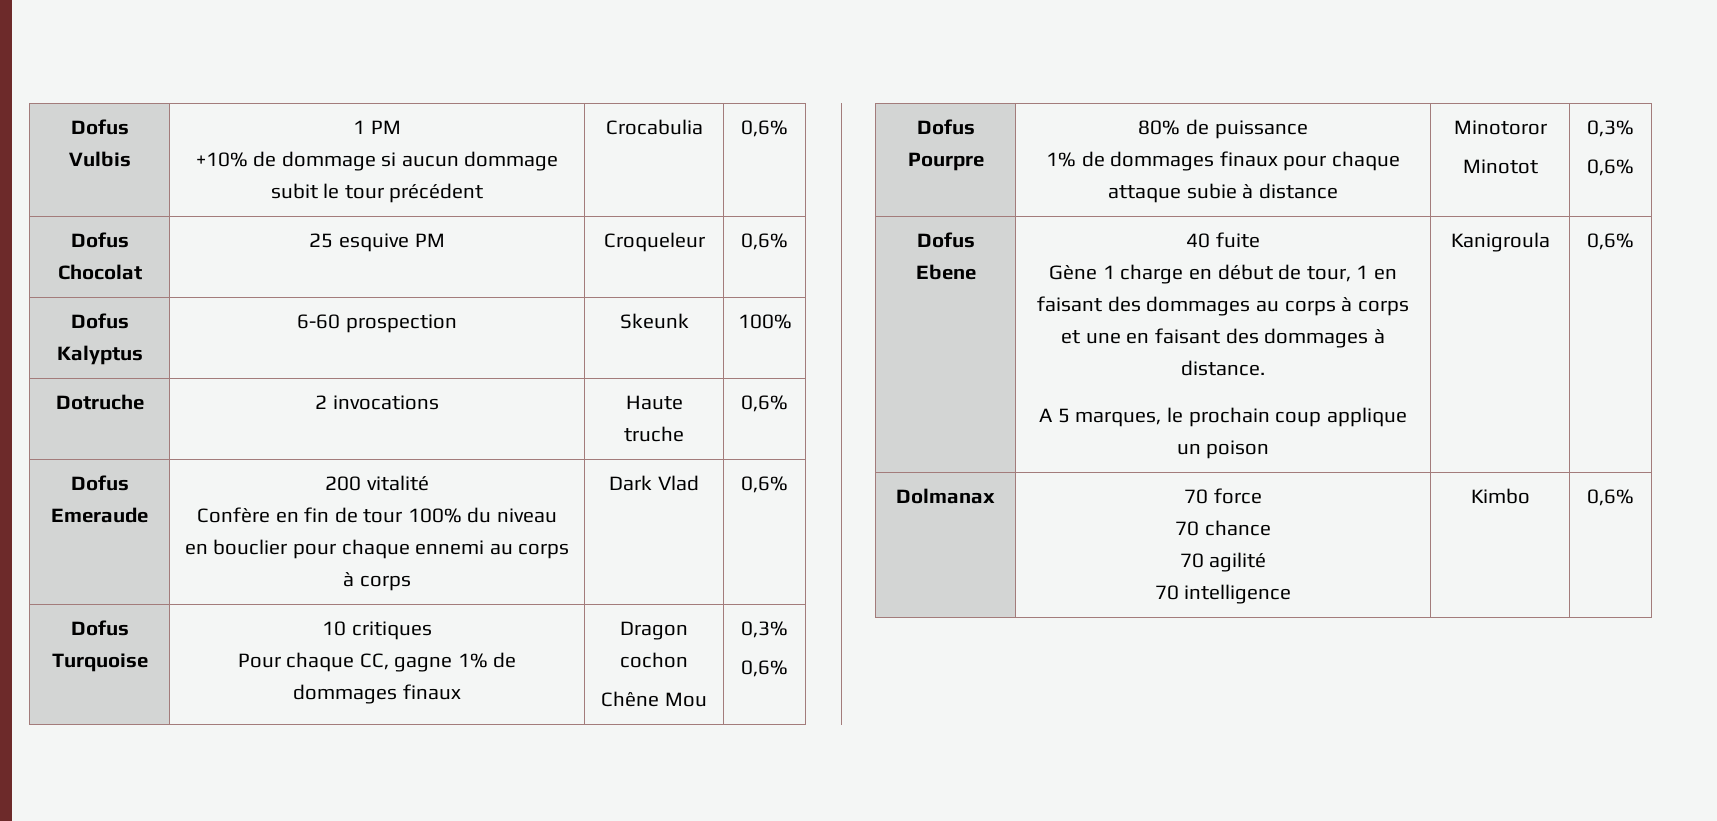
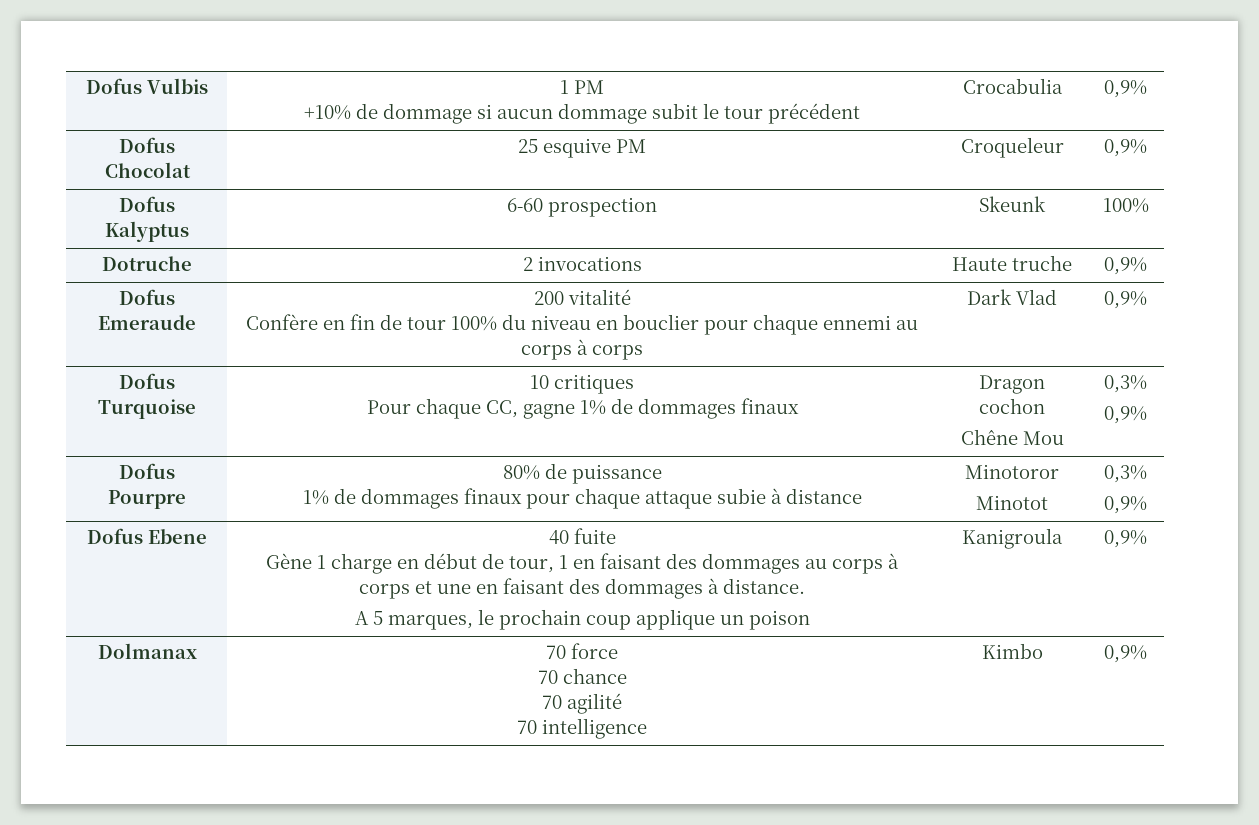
  Dofus Vulbis | 1 PM
- +10% de dommage si aucun dommage subit le tour précédent | Crocabulia | 0,6%
+ +10% de dommage si aucun dommage subit le tour précédent | Crocabulia | 0,9%
- Dofus Chocolat | 25 esquive PM | Croqueleur | 0,6%
+ Dofus Chocolat | 25 esquive PM | Croqueleur | 0,9%
- Dotruche | 2 invocations | Haute truche | 0,6%
+ Dotruche | 2 invocations | Haute truche | 0,9%
  Dofus Emeraude | 200 vitalité
- Confère en fin de tour 100% du niveau en bouclier pour chaque ennemi au corps à corps | Dark Vlad | 0,6%
+ Confère en fin de tour 100% du niveau en bouclier pour chaque ennemi au corps à corps | Dark Vlad | 0,9%
  Dofus Turquoise | 10 critiques
  Pour chaque CC, gagne 1% de dommages finaux | Dragon cochon
  Chêne Mou | 0,3%
- 0,6%
+ 0,9%
  Dofus Pourpre | 80% de puissance
  1% de dommages finaux pour chaque attaque subie à distance | Minotoror
  Minotot | 0,3%
- 0,6%
+ 0,9%
  Dofus Ebene | 40 fuite
  Gène 1 charge en début de tour, 1 en faisant des dommages au corps à corps et une en faisant des dommages à distance.
- A 5 marques, le prochain coup applique un poison | Kanigroula | 0,6%
+ A 5 marques, le prochain coup applique un poison | Kanigroula | 0,9%
  Dolmanax | 70 force
  70 chance
  70 agilité
- 70 intelligence | Kimbo | 0,6%
+ 70 intelligence | Kimbo | 0,9%

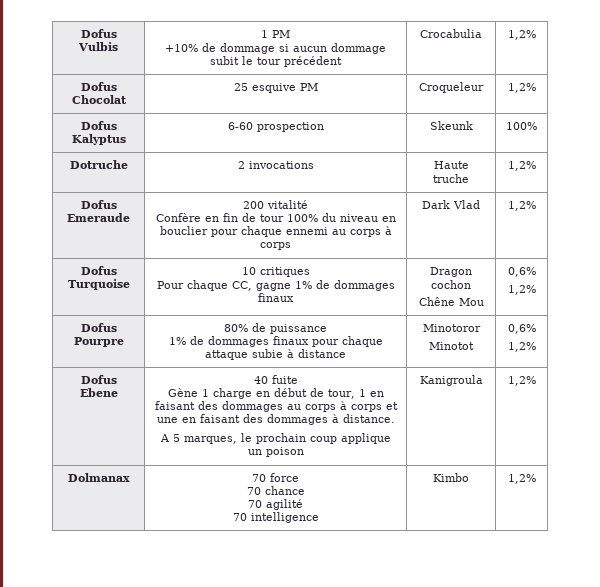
  Dofus Vulbis | 1 PM
- +10% de dommage si aucun dommage subit le tour précédent | Crocabulia | 0,9%
+ +10% de dommage si aucun dommage subit le tour précédent | Crocabulia | 1,2%
- Dofus Chocolat | 25 esquive PM | Croqueleur | 0,9%
+ Dofus Chocolat | 25 esquive PM | Croqueleur | 1,2%
- Dotruche | 2 invocations | Haute truche | 0,9%
+ Dotruche | 2 invocations | Haute truche | 1,2%
  Dofus Emeraude | 200 vitalité
- Confère en fin de tour 100% du niveau en bouclier pour chaque ennemi au corps à corps | Dark Vlad | 0,9%
+ Confère en fin de tour 100% du niveau en bouclier pour chaque ennemi au corps à corps | Dark Vlad | 1,2%
  Dofus Turquoise | 10 critiques
  Pour chaque CC, gagne 1% de dommages finaux | Dragon cochon
- Chêne Mou | 0,3%
- 0,9%
+ Chêne Mou | 0,6%
+ 1,2%
  Dofus Pourpre | 80% de puissance
  1% de dommages finaux pour chaque attaque subie à distance | Minotoror
- Minotot | 0,3%
- 0,9%
+ Minotot | 0,6%
+ 1,2%
  Dofus Ebene | 40 fuite
  Gène 1 charge en début de tour, 1 en faisant des dommages au corps à corps et une en faisant des dommages à distance.
- A 5 marques, le prochain coup applique un poison | Kanigroula | 0,9%
+ A 5 marques, le prochain coup applique un poison | Kanigroula | 1,2%
  Dolmanax | 70 force
  70 chance
  70 agilité
- 70 intelligence | Kimbo | 0,9%
+ 70 intelligence | Kimbo | 1,2%

